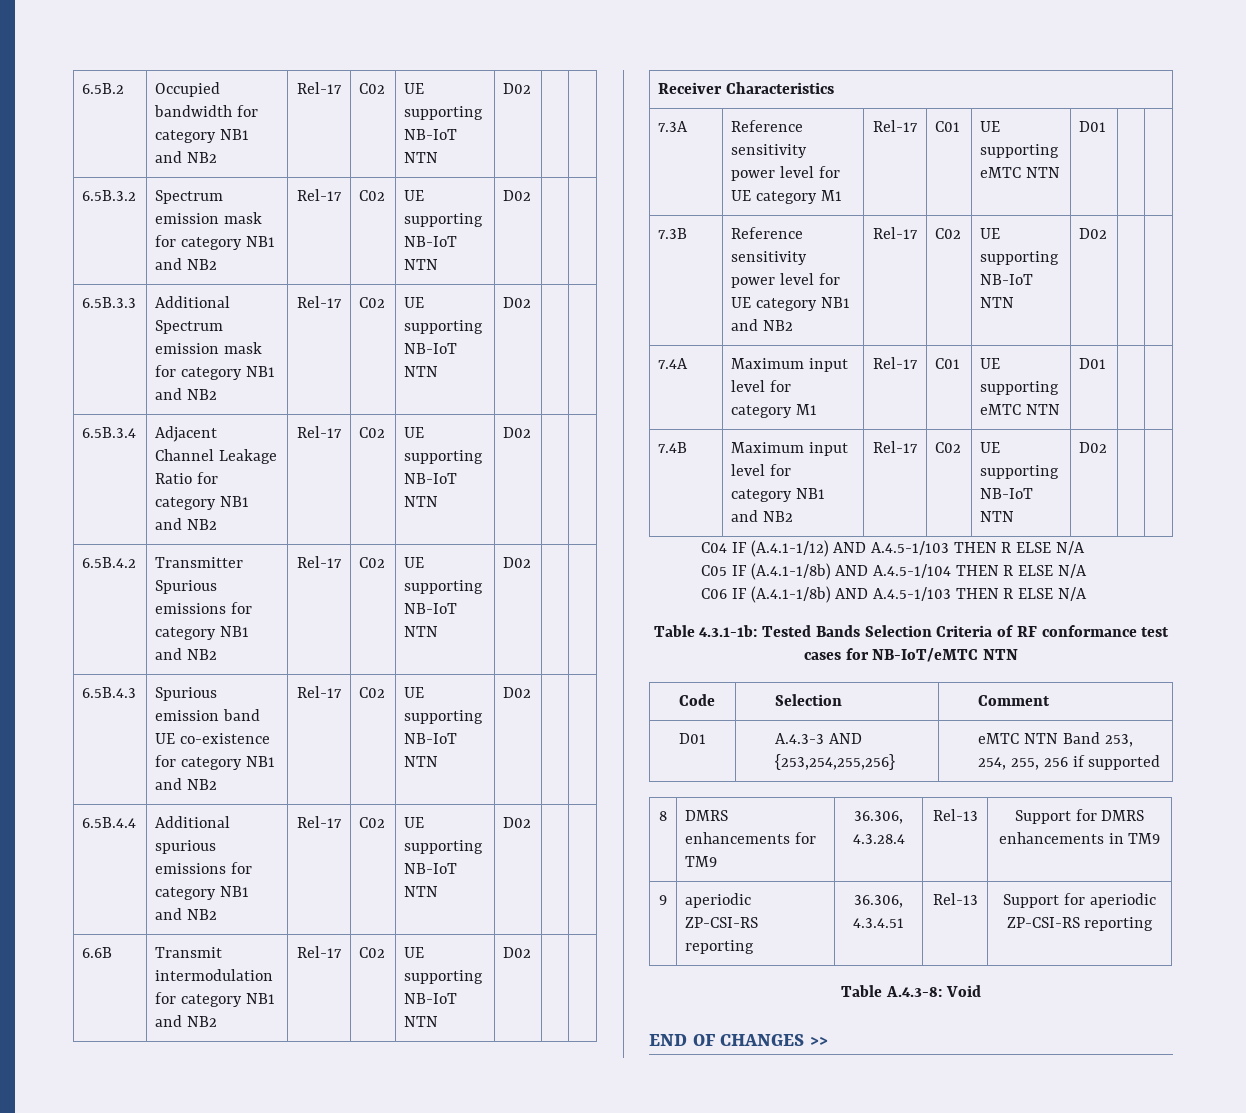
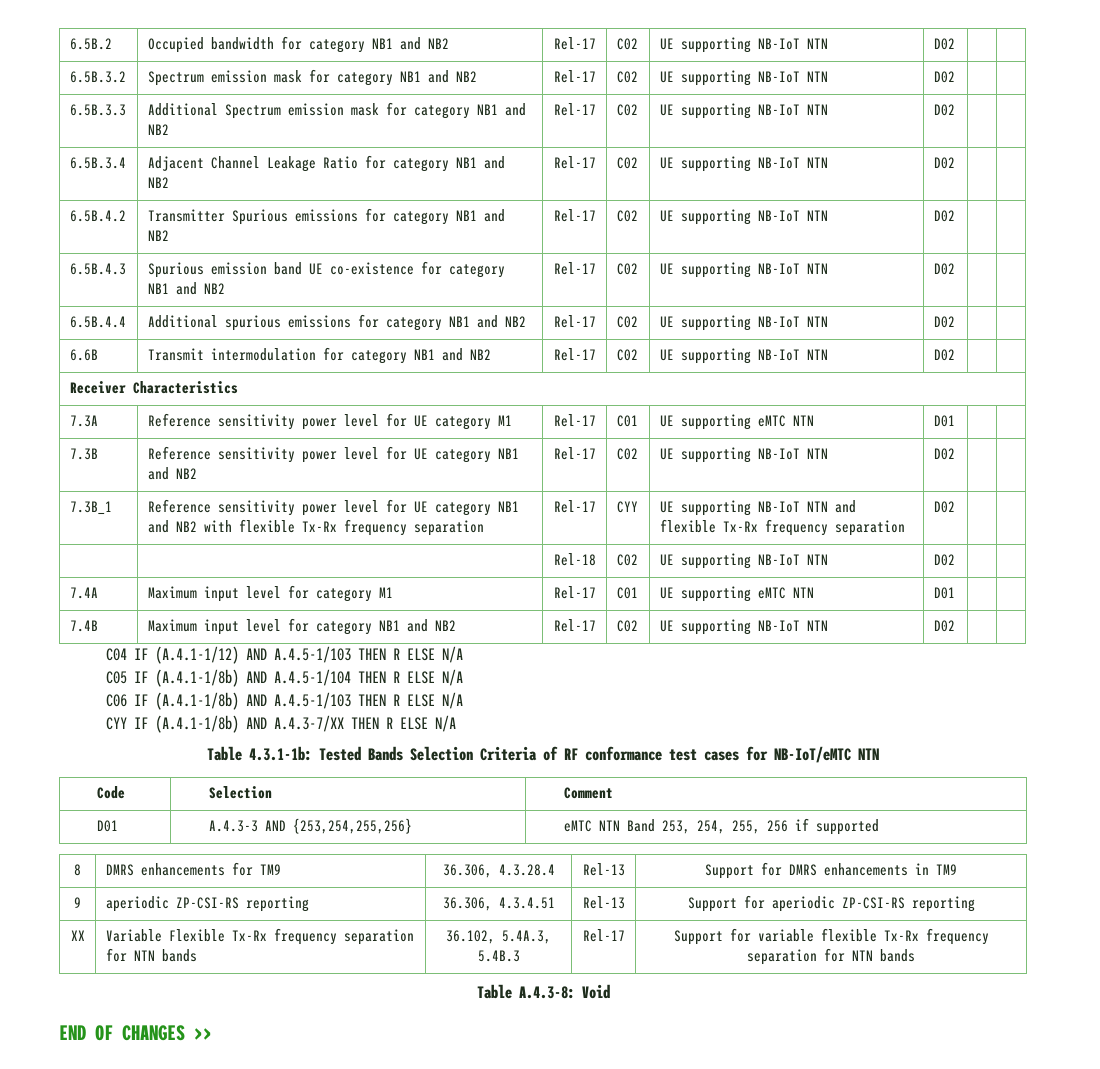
+ 7.3B_1 | Reference sensitivity power level for UE category NB1 and NB2 with flexible Tx-Rx frequency separation | Rel-17 | CYY | UE supporting NB-IoT NTN and flexible Tx-Rx frequency separation | D02 | |
+ | | Rel-18 | C02 | UE supporting NB-IoT NTN | D02 | |
+ CYY IF (A.4.1-1/8b) AND A.4.3-7/XX THEN R ELSE N/A
+ XX | Variable Flexible Tx-Rx frequency separation for NTN bands | 36.102, 5.4A.3, 5.4B.3 | Rel-17 | Support for variable flexible Tx-Rx frequency separation for NTN bands

